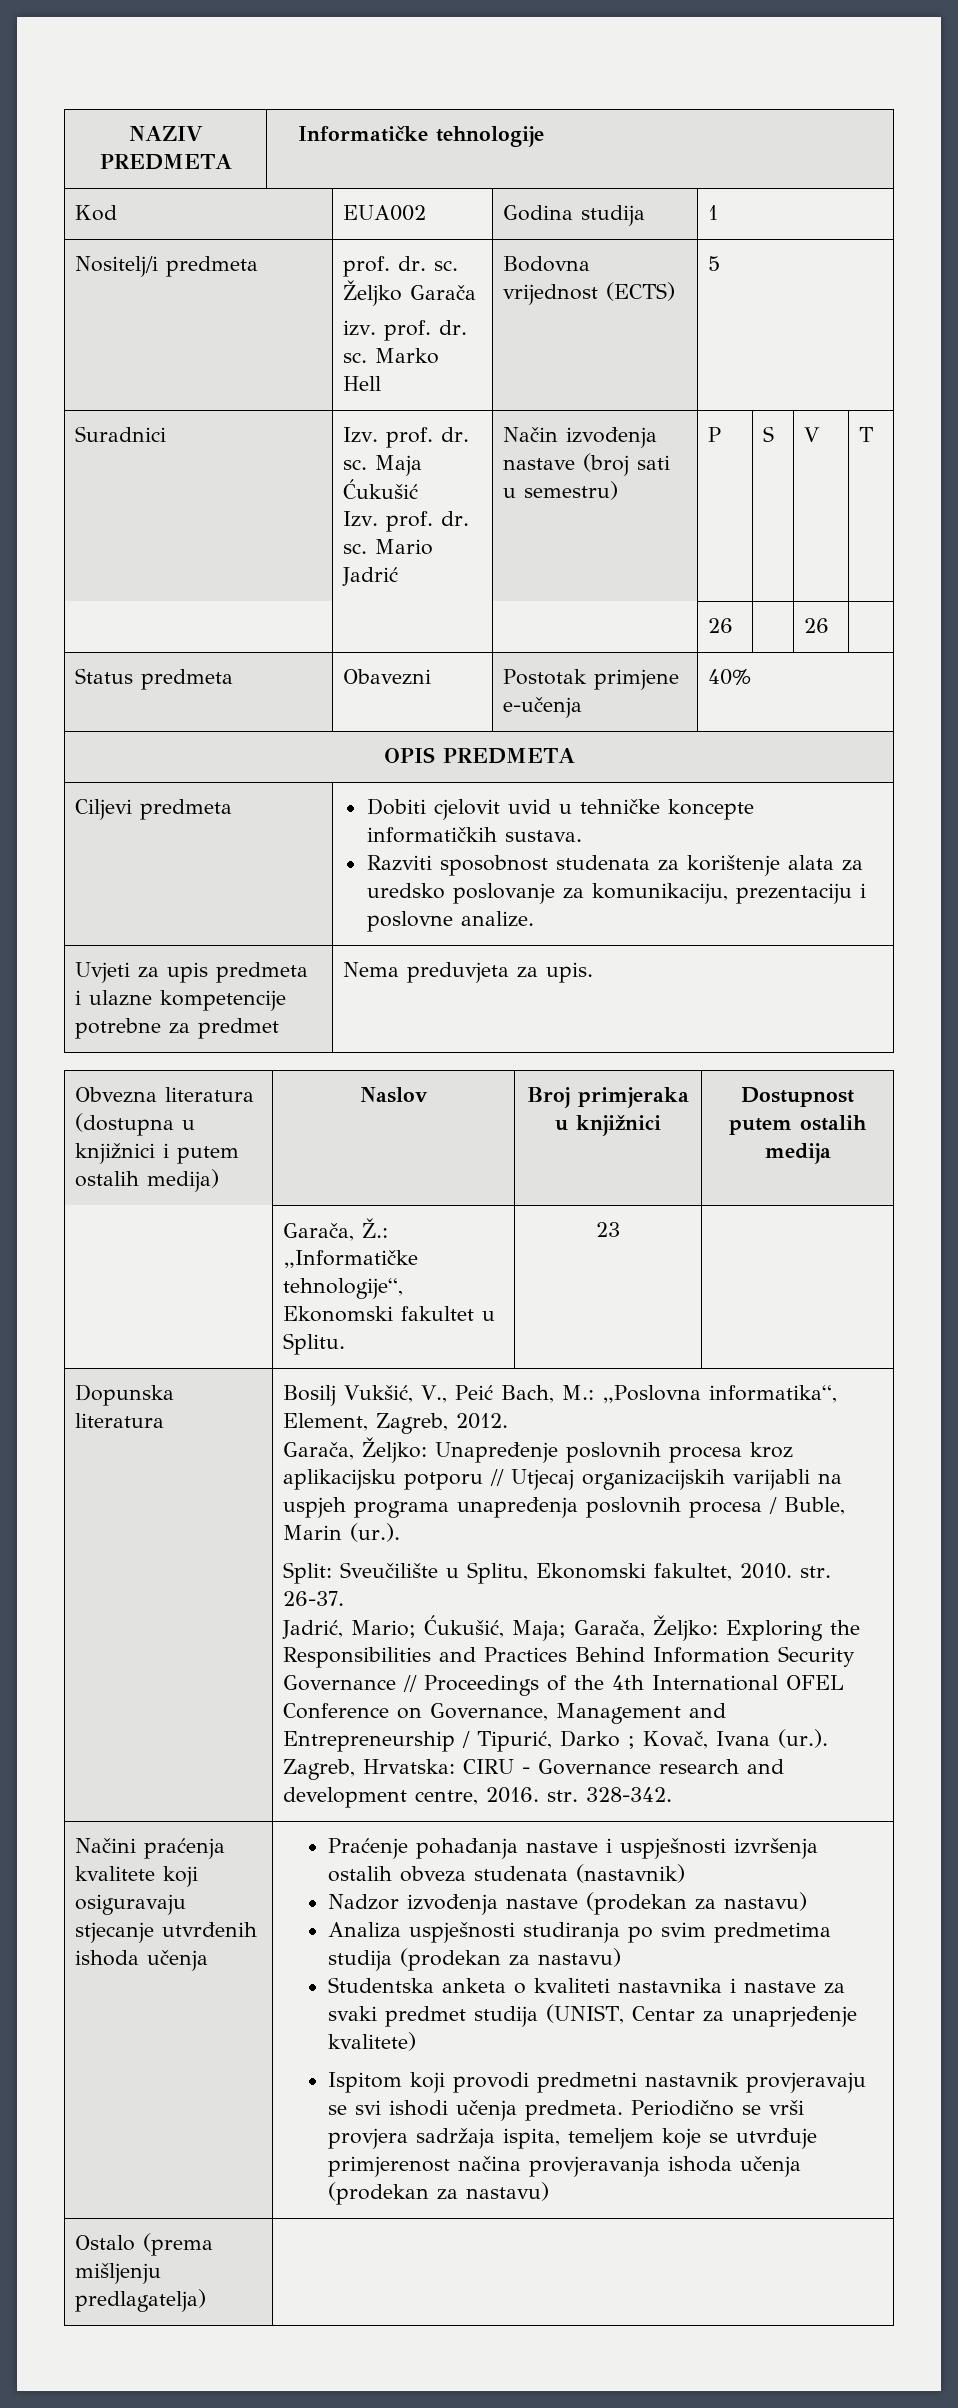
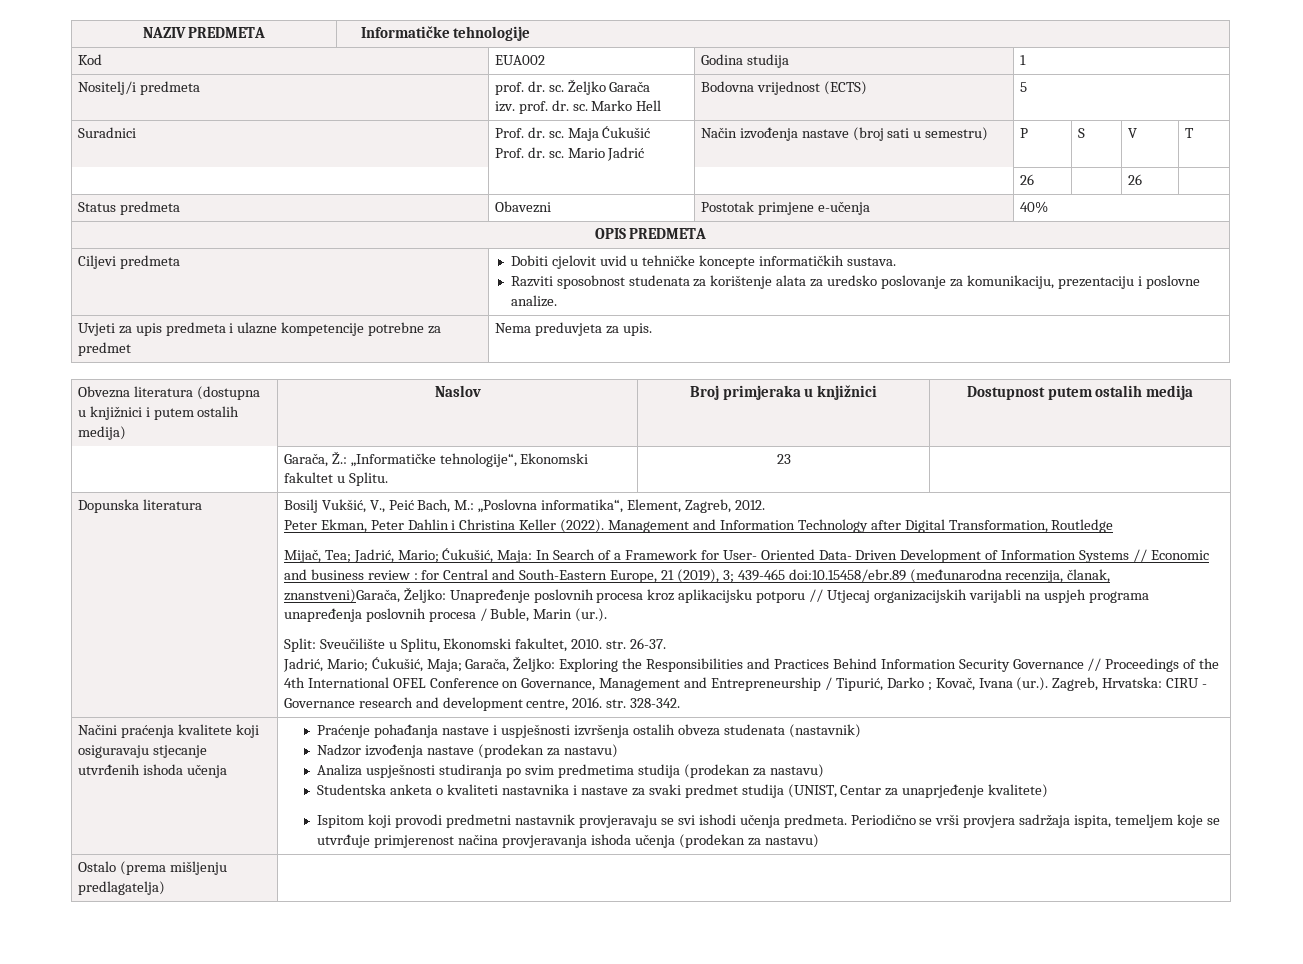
- Suradnici | Izv. prof. dr. sc. Maja Ćukušić
- Izv. prof. dr. sc. Mario Jadrić | Način izvođenja nastave (broj sati u semestru) | P | S | V | T
+ Suradnici | Prof. dr. sc. Maja Ćukušić
+ Prof. dr. sc. Mario Jadrić | Način izvođenja nastave (broj sati u semestru) | P | S | V | T
- Garača, Željko: Unapređenje poslovnih procesa kroz aplikacijsku potporu // Utjecaj organizacijskih varijabli na uspjeh programa unapređenja poslovnih procesa / Buble, Marin (ur.).
+ Peter Ekman, Peter Dahlin i Christina Keller (2022). Management and Information Technology after Digital Transformation, Routledge
+ Mijač, Tea; Jadrić, Mario; Ćukušić, Maja: In Search of a Framework for User- Oriented Data- Driven Development of Information Systems // Economic and business review : for Central and South-Eastern Europe, 21 (2019), 3; 439-465 doi:10.15458/ebr.89 (međunarodna recenzija, članak, znanstveni)Garača, Željko: Unapređenje poslovnih procesa kroz aplikacijsku potporu // Utjecaj organizacijskih varijabli na uspjeh programa unapređenja poslovnih procesa / Buble, Marin (ur.).

